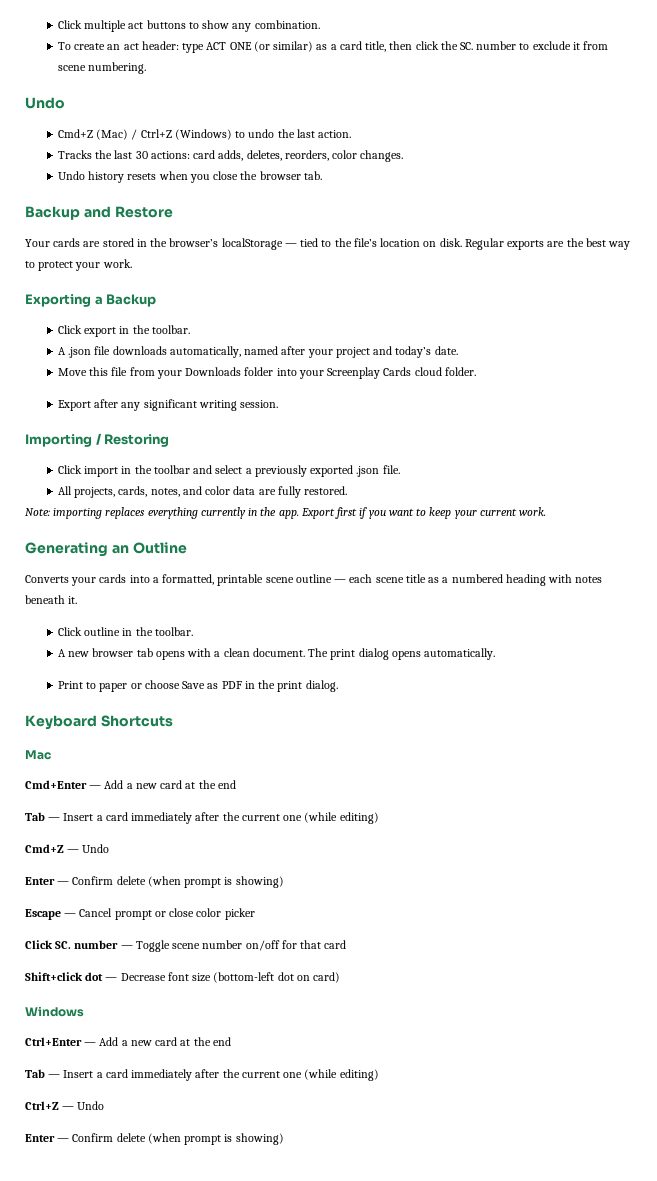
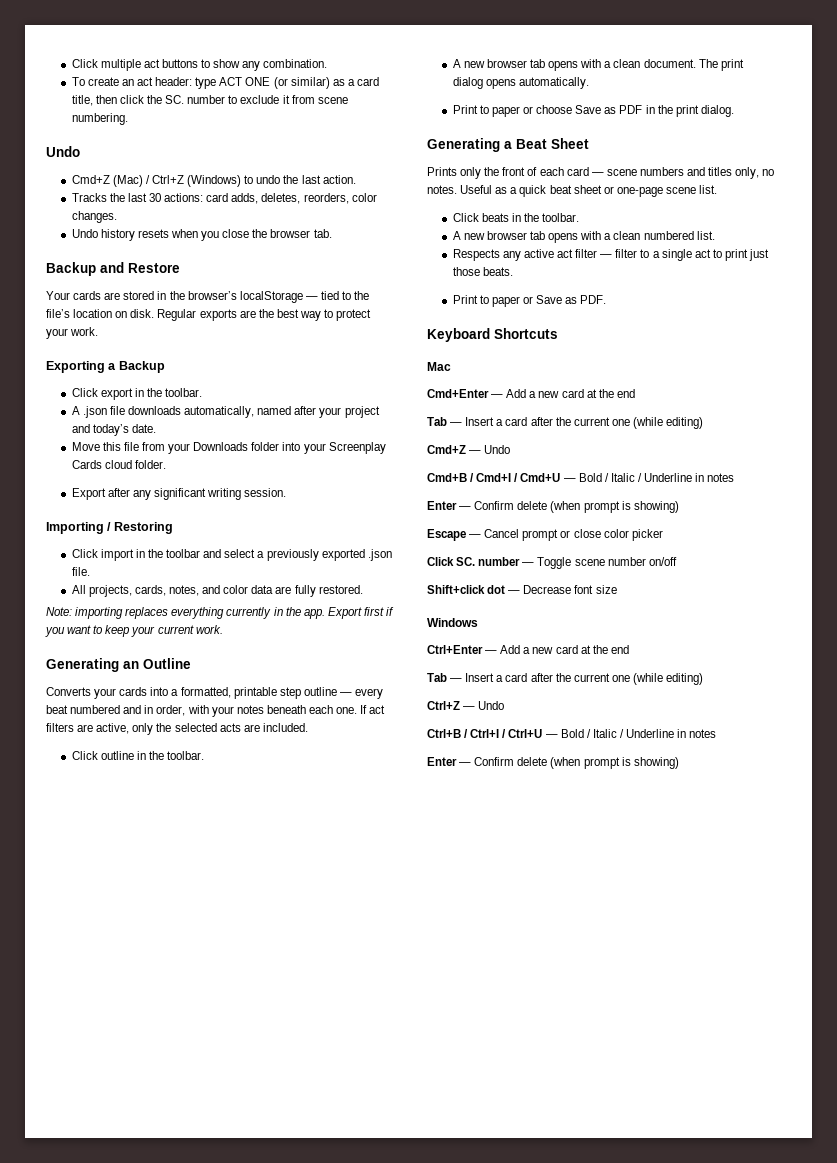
- Converts your cards into a formatted, printable scene outline — each scene title as a numbered heading with notes beneath it.
+ Converts your cards into a formatted, printable step outline — every beat numbered and in order, with your notes beneath each one. If act filters are active, only the selected acts are included.
+ Generating a Beat Sheet
+ Prints only the front of each card — scene numbers and titles only, no notes. Useful as a quick beat sheet or one-page scene list.
+ Click beats in the toolbar.
+ A new browser tab opens with a clean numbered list.
+ Respects any active act filter — filter to a single act to print just those beats.
+ Print to paper or Save as PDF.
  Cmd+Enter — Add a new card at the end
- Tab — Insert a card immediately after the current one (while editing)
+ Tab — Insert a card after the current one (while editing)
+ Cmd+B / Cmd+I / Cmd+U — Bold / Italic / Underline in notes
- Click SC. number — Toggle scene number on/off for that card
+ Click SC. number — Toggle scene number on/off
- Shift+click dot — Decrease font size (bottom-left dot on card)
+ Shift+click dot — Decrease font size
  Ctrl+Enter — Add a new card at the end
- Tab — Insert a card immediately after the current one (while editing)
+ Tab — Insert a card after the current one (while editing)
+ Ctrl+B / Ctrl+I / Ctrl+U — Bold / Italic / Underline in notes

